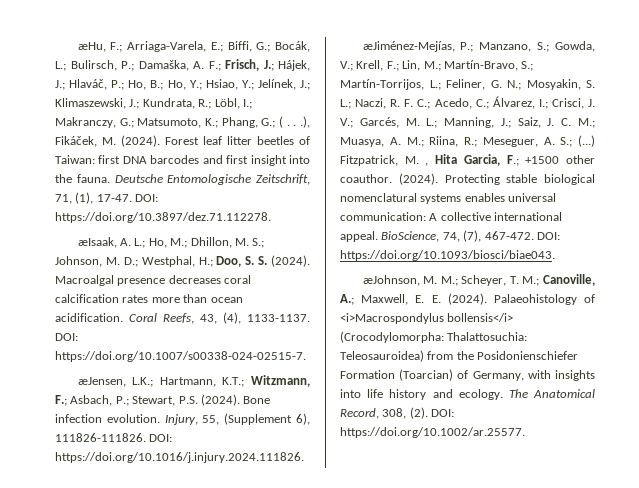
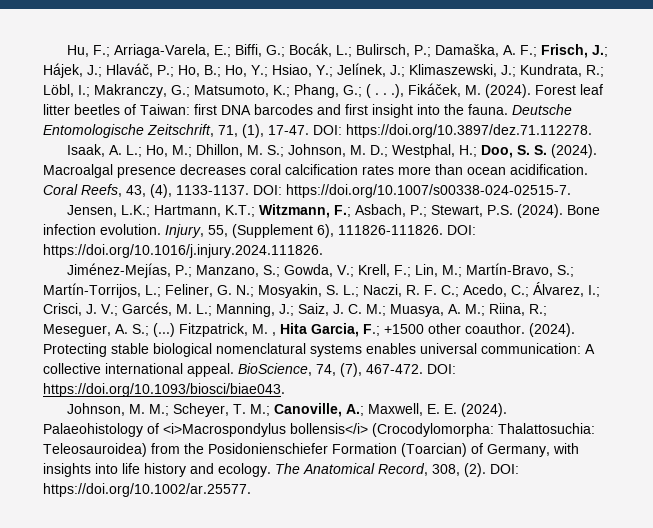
- æHu, F.; Arriaga-Varela, E.; Biffi, G.; Bocák, L.; Bulirsch, P.; Damaška, A. F.; Frisch, J.; Hájek, J.; Hlaváč, P.; Ho, B.; Ho, Y.; Hsiao, Y.; Jelínek, J.; Klimaszewski, J.; Kundrata, R.; Löbl, I.; Makranczy, G.; Matsumoto, K.; Phang, G.; ( . . .), Fikáček, M. (2024).
+ Hu, F.; Arriaga-Varela, E.; Biffi, G.; Bocák, L.; Bulirsch, P.; Damaška, A. F.; Frisch, J.; Hájek, J.; Hlaváč, P.; Ho, B.; Ho, Y.; Hsiao, Y.; Jelínek, J.; Klimaszewski, J.; Kundrata, R.; Löbl, I.; Makranczy, G.; Matsumoto, K.; Phang, G.; ( . . .), Fikáček, M. (2024).
- æIsaak, A. L.; Ho, M.; Dhillon, M. S.; Johnson, M. D.; Westphal, H.; Doo, S. S. (2024).
+ Isaak, A. L.; Ho, M.; Dhillon, M. S.; Johnson, M. D.; Westphal, H.; Doo, S. S. (2024).
- æJensen, L.K.; Hartmann, K.T.; Witzmann, F.; Asbach, P.; Stewart, P.S. (2024).
+ Jensen, L.K.; Hartmann, K.T.; Witzmann, F.; Asbach, P.; Stewart, P.S. (2024).
- æJiménez-Mejías, P.; Manzano, S.; Gowda, V.; Krell, F.; Lin, M.; Martín-Bravo, S.; Martín-Torrijos, L.; Feliner, G. N.; Mosyakin, S. L.; Naczi, R. F. C.; Acedo, C.; Álvarez, I.; Crisci, J. V.; Garcés, M. L.; Manning, J.; Saiz, J. C. M.; Muasya, A. M.; Riina, R.; Meseguer, A. S.; (...)
+ Jiménez-Mejías, P.; Manzano, S.; Gowda, V.; Krell, F.; Lin, M.; Martín-Bravo, S.; Martín-Torrijos, L.; Feliner, G. N.; Mosyakin, S. L.; Naczi, R. F. C.; Acedo, C.; Álvarez, I.; Crisci, J. V.; Garcés, M. L.; Manning, J.; Saiz, J. C. M.; Muasya, A. M.; Riina, R.; Meseguer, A. S.; (...)
- æJohnson, M. M.; Scheyer, T. M.; Canoville, A.; Maxwell, E. E. (2024).
+ Johnson, M. M.; Scheyer, T. M.; Canoville, A.; Maxwell, E. E. (2024).

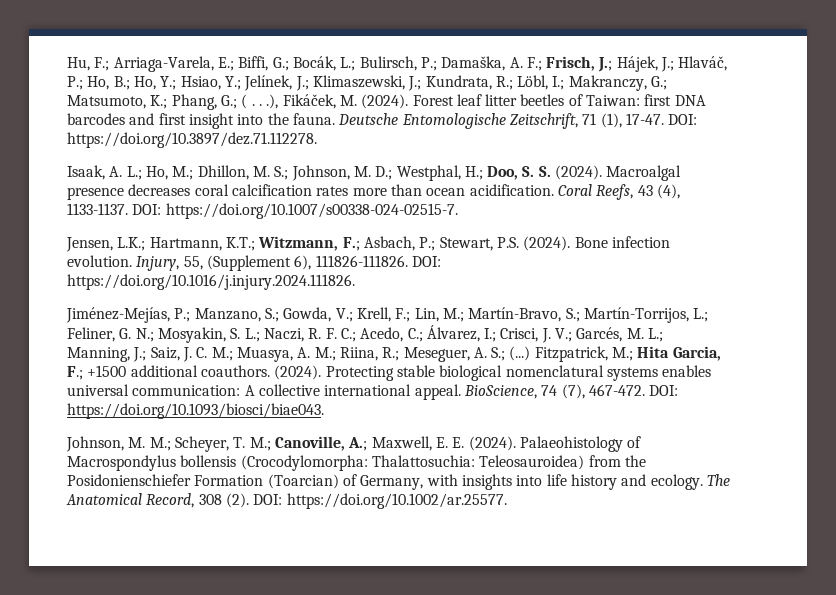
- Deutsche Entomologische Zeitschrift, 71, (1), 17-47.
+ Deutsche Entomologische Zeitschrift, 71 (1), 17-47.
- Coral Reefs, 43, (4), 1133-1137.
+ Coral Reefs, 43 (4), 1133-1137.
- Fitzpatrick, M. , Hita Garcia, F.; +1500 other coauthor.
+ Fitzpatrick, M.; Hita Garcia, F.; +1500 additional coauthors.
- BioScience, 74, (7), 467-472.
+ BioScience, 74 (7), 467-472.
- Palaeohistology of <i>Macrospondylus bollensis</i> (Crocodylomorpha: Thalattosuchia: Teleosauroidea) from the Posidonienschiefer Formation (Toarcian) of Germany, with insights into life history and ecology.
+ Palaeohistology of Macrospondylus bollensis (Crocodylomorpha: Thalattosuchia: Teleosauroidea) from the Posidonienschiefer Formation (Toarcian) of Germany, with insights into life history and ecology.
- The Anatomical Record, 308, (2).
+ The Anatomical Record, 308 (2).

